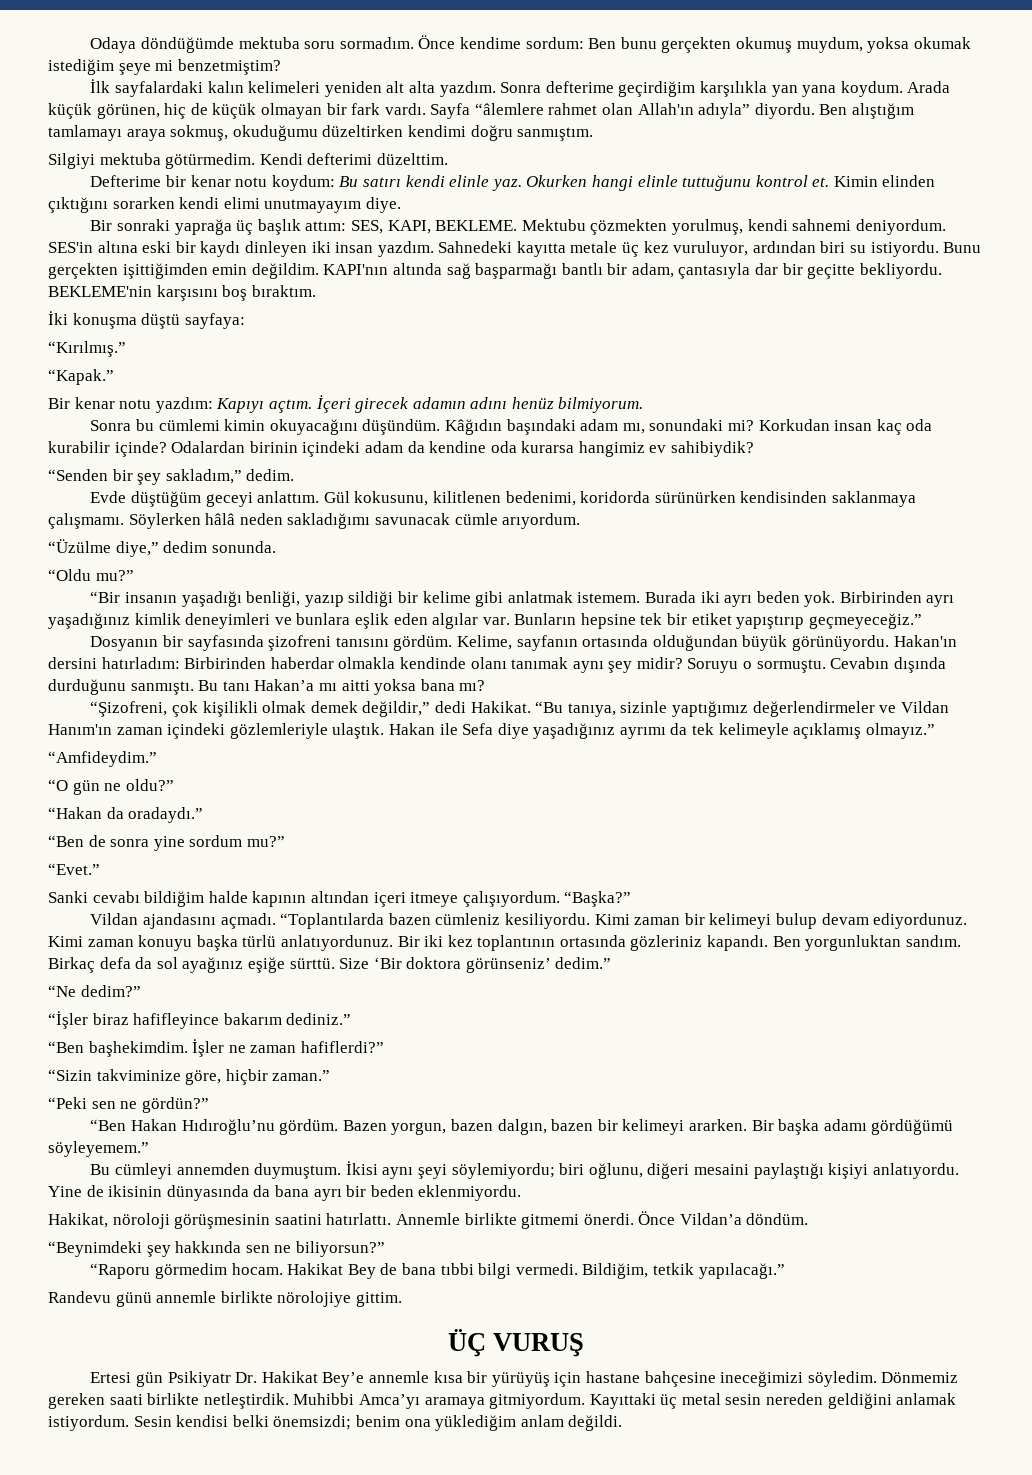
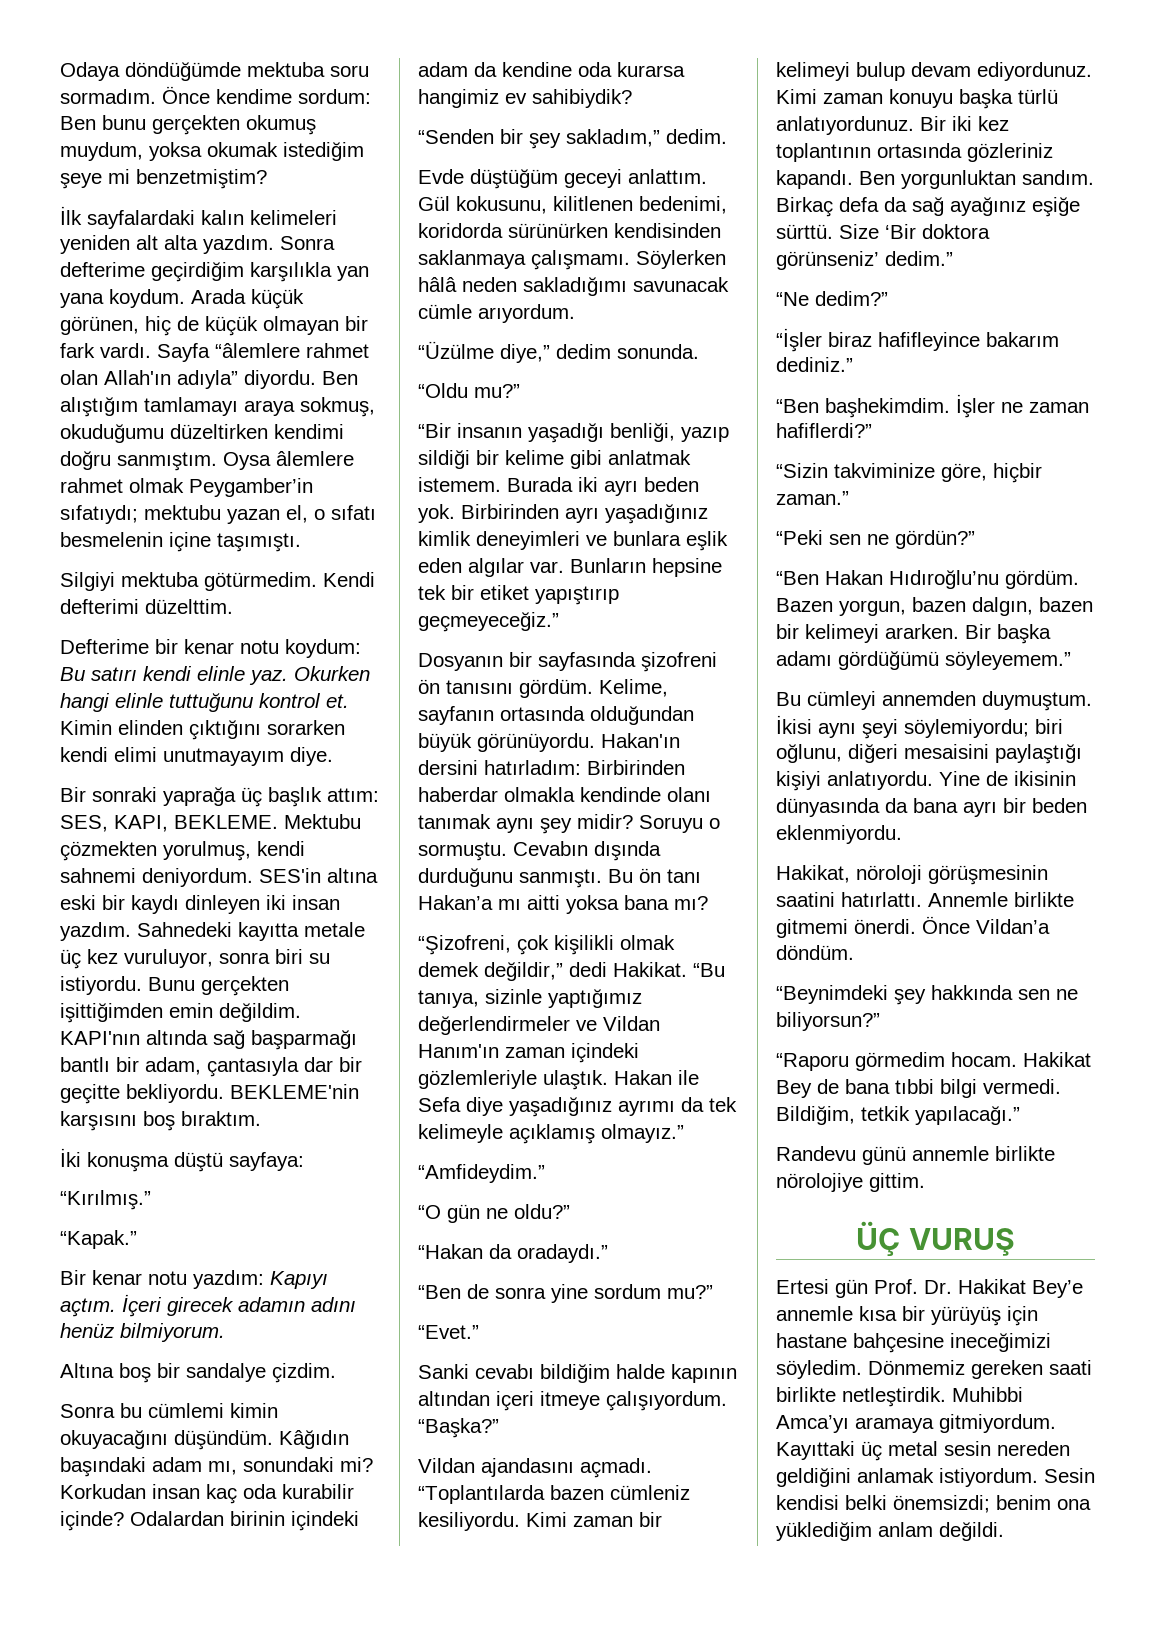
+ Oysa âlemlere rahmet olmak Peygamber’in sıfatıydı; mektubu yazan el, o sıfatı besmelenin içine taşımıştı.
- Sahnedeki kayıtta metale üç kez vuruluyor, ardından biri su istiyordu.
+ Sahnedeki kayıtta metale üç kez vuruluyor, sonra biri su istiyordu.
+ Altına boş bir sandalye çizdim.
- Dosyanın bir sayfasında şizofreni tanısını gördüm.
+ Dosyanın bir sayfasında şizofreni ön tanısını gördüm.
- Bu tanı Hakan’a mı aitti yoksa bana mı?
+ Bu ön tanı Hakan’a mı aitti yoksa bana mı?
- Birkaç defa da sol ayağınız eşiğe sürttü.
+ Birkaç defa da sağ ayağınız eşiğe sürttü.
- İkisi aynı şeyi söylemiyordu; biri oğlunu, diğeri mesaini paylaştığı kişiyi anlatıyordu.
+ İkisi aynı şeyi söylemiyordu; biri oğlunu, diğeri mesaisini paylaştığı kişiyi anlatıyordu.
- Ertesi gün Psikiyatr Dr. Hakikat Bey’e annemle kısa bir yürüyüş için hastane bahçesine ineceğimizi söyledim.
+ Ertesi gün Prof. Dr. Hakikat Bey’e annemle kısa bir yürüyüş için hastane bahçesine ineceğimizi söyledim.

